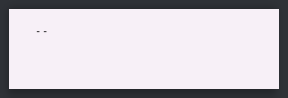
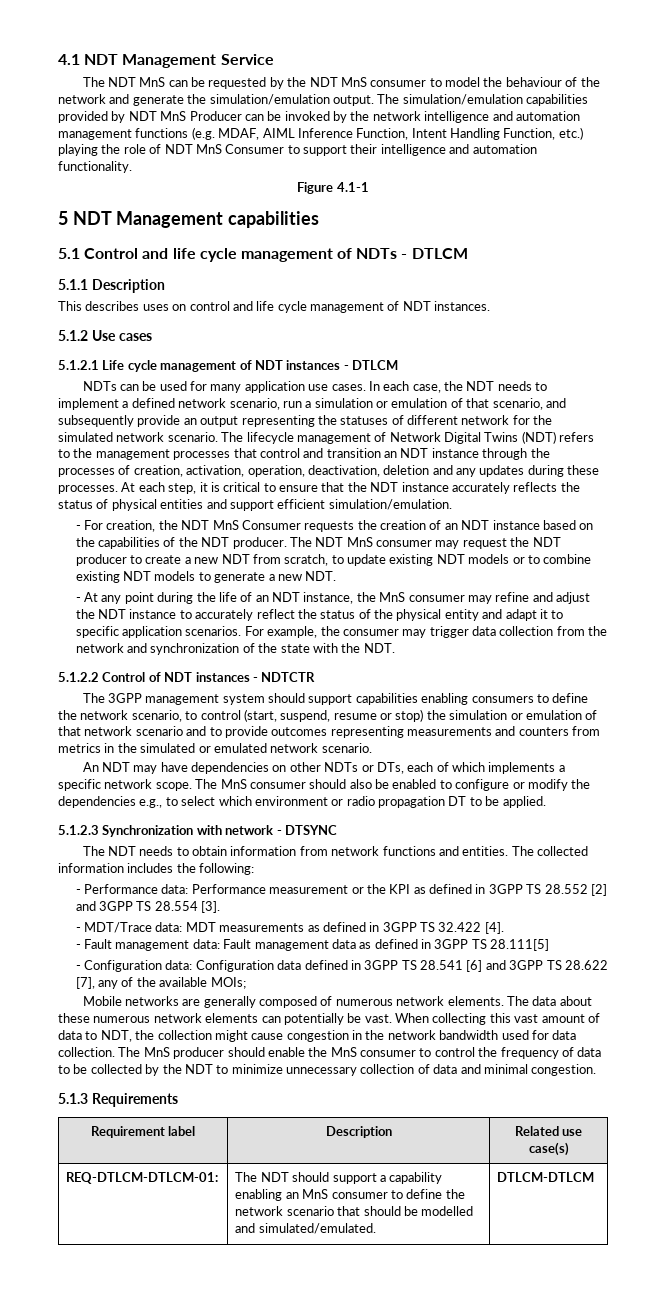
- - -
+ 4.1 NDT Management Service
+ The NDT MnS can be requested by the NDT MnS consumer to model the behaviour of the network and generate the simulation/emulation output. The simulation/emulation capabilities provided by NDT MnS Producer can be invoked by the network intelligence and automation management functions (e.g. MDAF, AIML Inference Function, Intent Handling Function, etc.) playing the role of NDT MnS Consumer to support their intelligence and automation functionality.
+ Figure 4.1-1
+ 5 NDT Management capabilities
+ 5.1 Control and life cycle management of NDTs - DTLCM
+ 5.1.1 Description
+ This describes uses on control and life cycle management of NDT instances.
+ 5.1.2 Use cases
+ 5.1.2.1 Life cycle management of NDT instances - DTLCM
+ NDTs can be used for many application use cases. In each case, the NDT needs to implement a defined network scenario, run a simulation or emulation of that scenario, and subsequently provide an output representing the statuses of different network for the simulated network scenario. The lifecycle management of Network Digital Twins (NDT) refers to the management processes that control and transition an NDT instance through the processes of creation, activation, operation, deactivation, deletion and any updates during these processes. At each step, it is critical to ensure that the NDT instance accurately reflects the status of physical entities and support efficient simulation/emulation.
+ - For creation, the NDT MnS Consumer requests the creation of an NDT instance based on the capabilities of the NDT producer. The NDT MnS consumer may request the NDT producer to create a new NDT from scratch, to update existing NDT models or to combine existing NDT models to generate a new NDT.
+ - At any point during the life of an NDT instance, the MnS consumer may refine and adjust the NDT instance to accurately reflect the status of the physical entity and adapt it to specific application scenarios. For example, the consumer may trigger data collection from the network and synchronization of the state with the NDT.
+ 5.1.2.2 Control of NDT instances - NDTCTR
+ The 3GPP management system should support capabilities enabling consumers to define the network scenario, to control (start, suspend, resume or stop) the simulation or emulation of that network scenario and to provide outcomes representing measurements and counters from metrics in the simulated or emulated network scenario.
+ An NDT may have dependencies on other NDTs or DTs, each of which implements a specific network scope. The MnS consumer should also be enabled to configure or modify the dependencies e.g., to select which environment or radio propagation DT to be applied.
+ 5.1.2.3 Synchronization with network - DTSYNC
+ The NDT needs to obtain information from network functions and entities. The collected information includes the following:
+ - Performance data: Performance measurement or the KPI as defined in 3GPP TS 28.552 [2] and 3GPP TS 28.554 [3].
+ - MDT/Trace data: MDT measurements as defined in 3GPP TS 32.422 [4].
+ - Fault management data: Fault management data as defined in 3GPP TS 28.111[5]
+ - Configuration data: Configuration data defined in 3GPP TS 28.541 [6] and 3GPP TS 28.622 [7], any of the available MOIs;
+ Mobile networks are generally composed of numerous network elements. The data about these numerous network elements can potentially be vast. When collecting this vast amount of data to NDT, the collection might cause congestion in the network bandwidth used for data collection. The MnS producer should enable the MnS consumer to control the frequency of data to be collected by the NDT to minimize unnecessary collection of data and minimal congestion.
+ 5.1.3 Requirements
+ Requirement label | Description | Related use case(s)
+ REQ-DTLCM-DTLCM-01: | The NDT should support a capability enabling an MnS consumer to define the network scenario that should be modelled and simulated/emulated. | DTLCM-DTLCM

